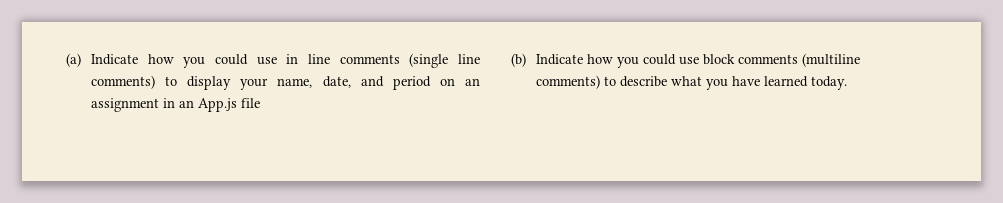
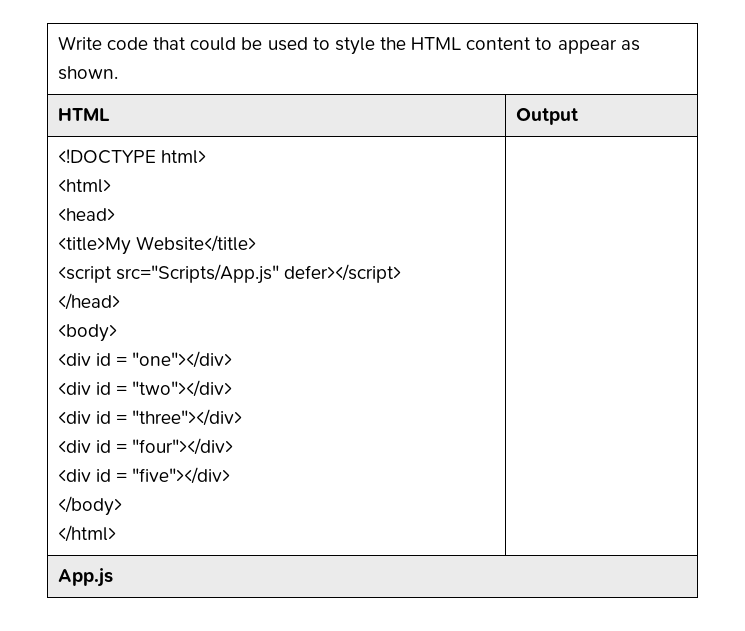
- (a) Indicate how you could use in line comments (single line comments) to display your name, date, and period on an assignment in an App.js file
- (b) Indicate how you could use block comments (multiline comments) to describe what you have learned today.
+ Write code that could be used to style the HTML content to appear as shown.
+ HTML | Output
+ <!DOCTYPE html>
+ <html>
+ <head>
+ <title>My Website</title>
+ <script src="Scripts/App.js" defer></script>
+ </head>
+ <body>
+ <div id = "one"></div>
+ <div id = "two"></div>
+ <div id = "three"></div>
+ <div id = "four"></div>
+ <div id = "five"></div>
+ </body>
+ </html> |
+ App.js

